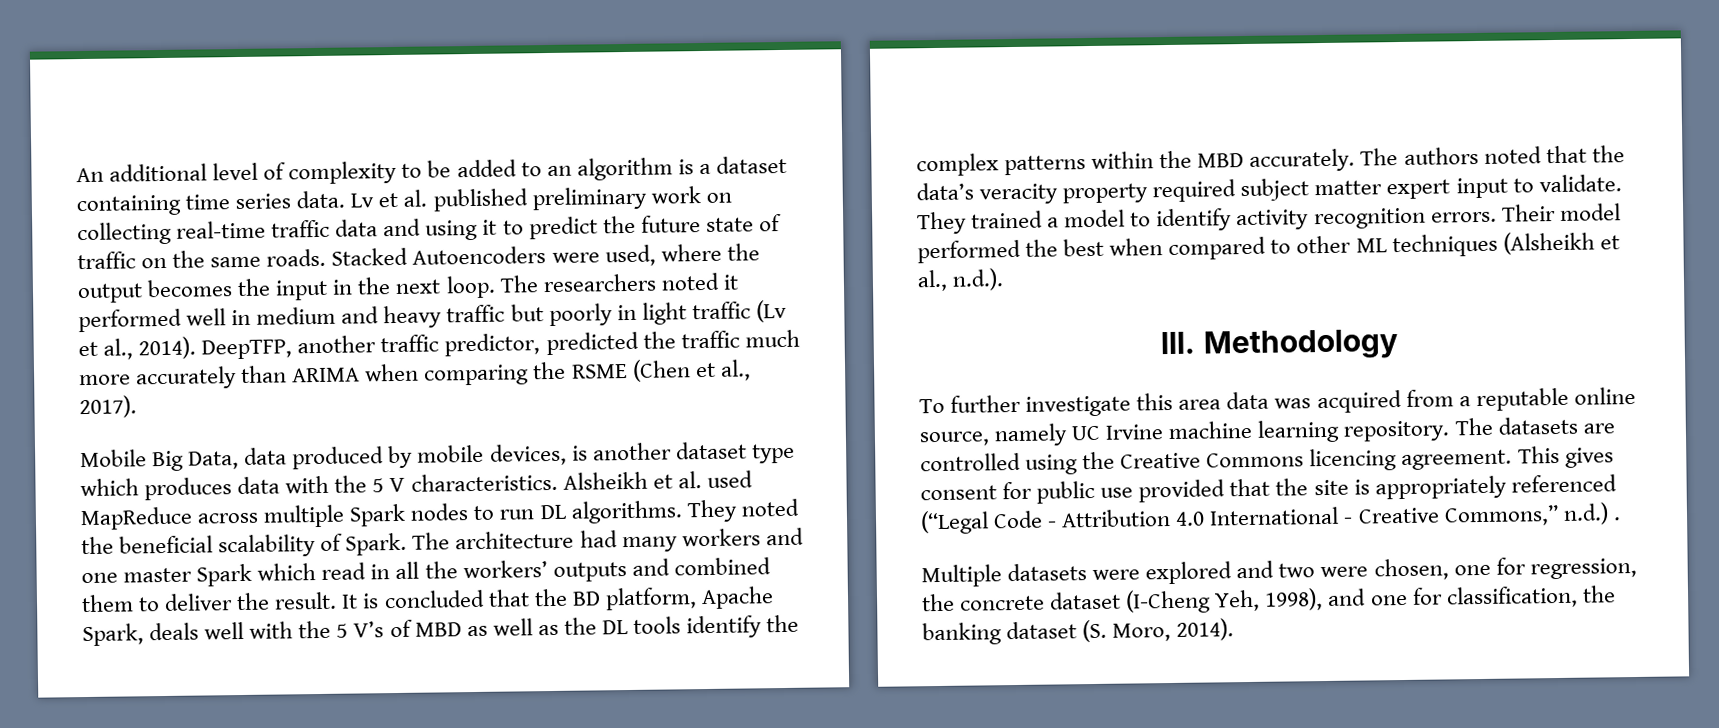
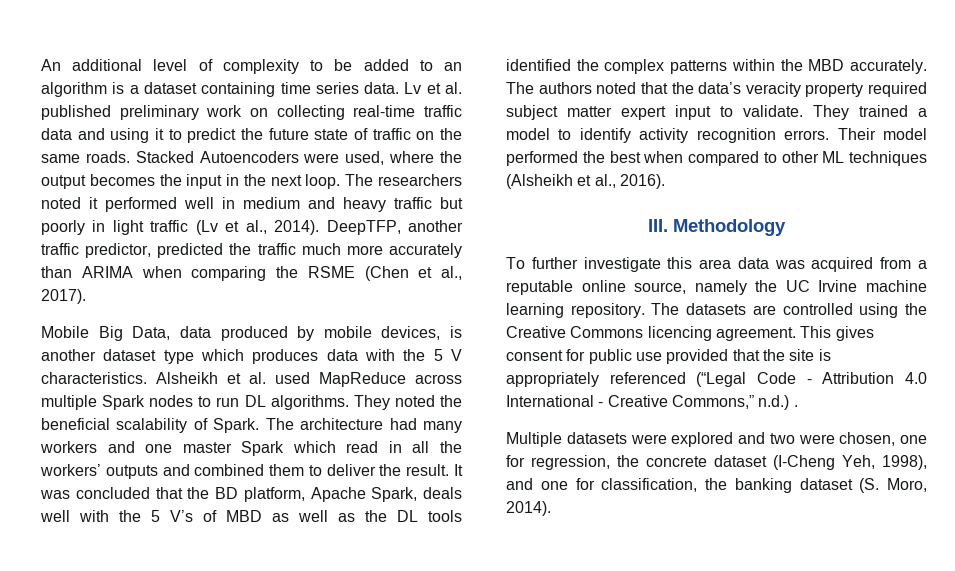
- It is concluded that the BD platform, Apache Spark, deals well with the 5 V’s of MBD as well as the DL tools identify the complex patterns within the MBD accurately.
+ It was concluded that the BD platform, Apache Spark, deals well with the 5 V’s of MBD as well as the DL tools identified the complex patterns within the MBD accurately.
- Their model performed the best when compared to other ML techniques (Alsheikh et al., n.d.).
+ Their model performed the best when compared to other ML techniques (Alsheikh et al., 2016).
- To further investigate this area data was acquired from a reputable online source, namely UC Irvine machine learning repository.
+ To further investigate this area data was acquired from a reputable online source, namely the UC Irvine machine learning repository.

